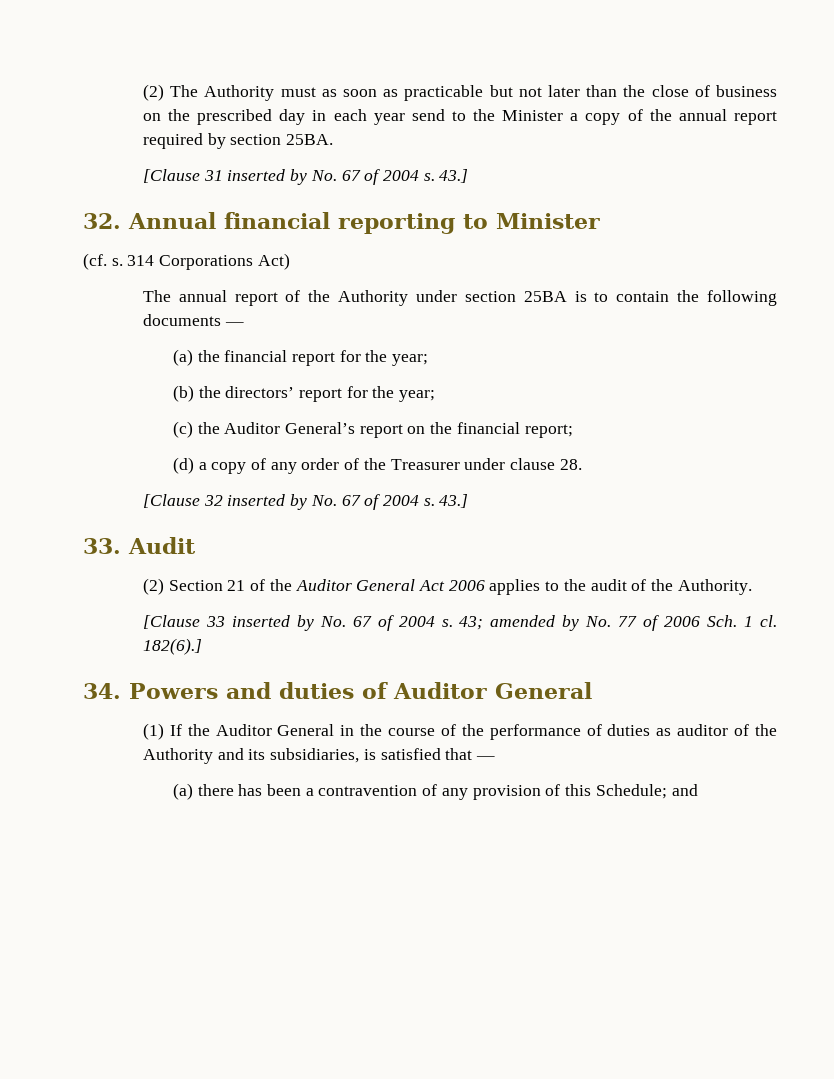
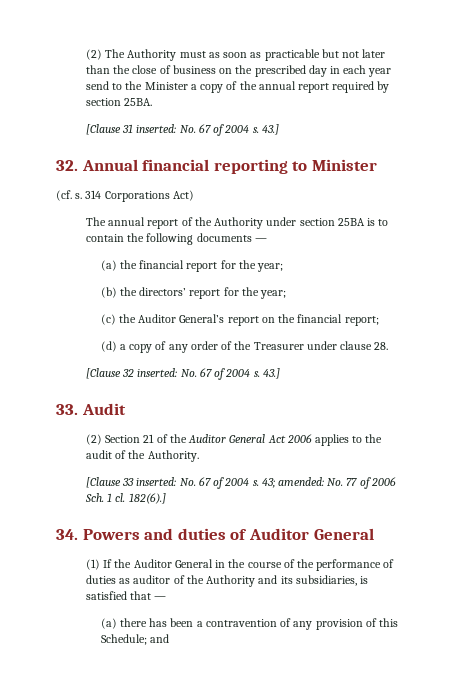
- [Clause 31 inserted by No. 67 of 2004 s.
+ [Clause 31 inserted: No. 67 of 2004 s.
- [Clause 32 inserted by No. 67 of 2004 s.
+ [Clause 32 inserted: No. 67 of 2004 s.
- [Clause 33 inserted by No. 67 of 2004 s.
+ [Clause 33 inserted: No. 67 of 2004 s.
- 43; amended by No. 77 of 2006 Sch. 1 cl.
+ 43; amended: No. 77 of 2006 Sch. 1 cl.

